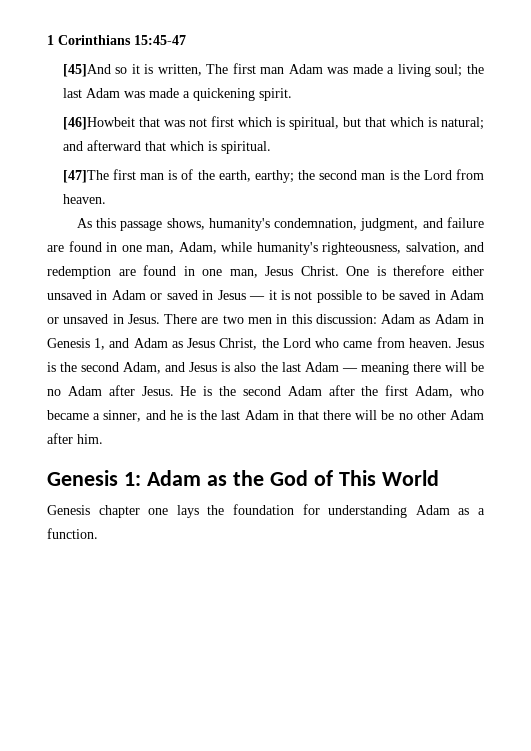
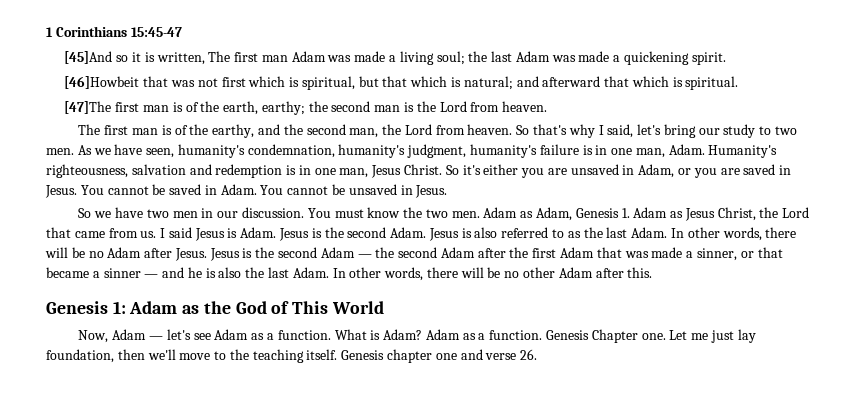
- As this passage shows, humanity's condemnation, judgment, and failure are found in one man, Adam, while humanity's righteousness, salvation, and redemption are found in one man, Jesus Christ.
+ The first man is of the earthy, and the second man, the Lord from heaven. So that's why I said, let's bring our study to two men. As we have seen, humanity's condemnation, humanity's judgment, humanity's failure is in one man, Adam. Humanity's righteousness, salvation and redemption is in one man, Jesus Christ.
- One is therefore either unsaved in Adam or saved in Jesus — it is not possible to be saved in Adam or unsaved in Jesus. There are two men in this discussion: Adam as Adam in Genesis 1, and Adam as Jesus Christ, the Lord who came from heaven. Jesus is the second Adam, and Jesus is also the last Adam — meaning there will be no Adam after Jesus.
+ So it's either you are unsaved in Adam, or you are saved in Jesus. You cannot be saved in Adam. You cannot be unsaved in Jesus.
+ So we have two men in our discussion. You must know the two men. Adam as Adam, Genesis 1. Adam as Jesus Christ, the Lord that came from us. I said Jesus is Adam. Jesus is the second Adam. Jesus is also referred to as the last Adam. In other words, there will be no Adam after Jesus.
- He is the second Adam after the first Adam, who became a sinner, and he is the last Adam in that there will be no other Adam after him.
+ Jesus is the second Adam — the second Adam after the first Adam that was made a sinner, or that became a sinner — and he is also the last Adam. In other words, there will be no other Adam after this.
- Genesis chapter one lays the foundation for understanding Adam as a function.
+ Now, Adam — let's see Adam as a function. What is Adam? Adam as a function. Genesis Chapter one. Let me just lay foundation, then we'll move to the teaching itself. Genesis chapter one and verse 26.

